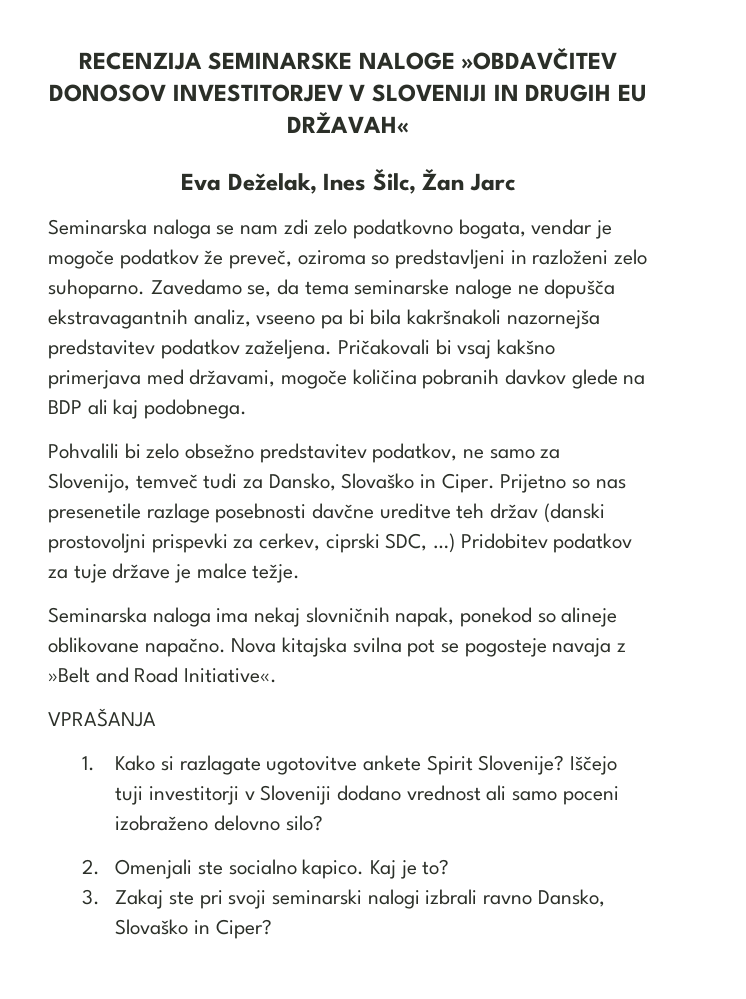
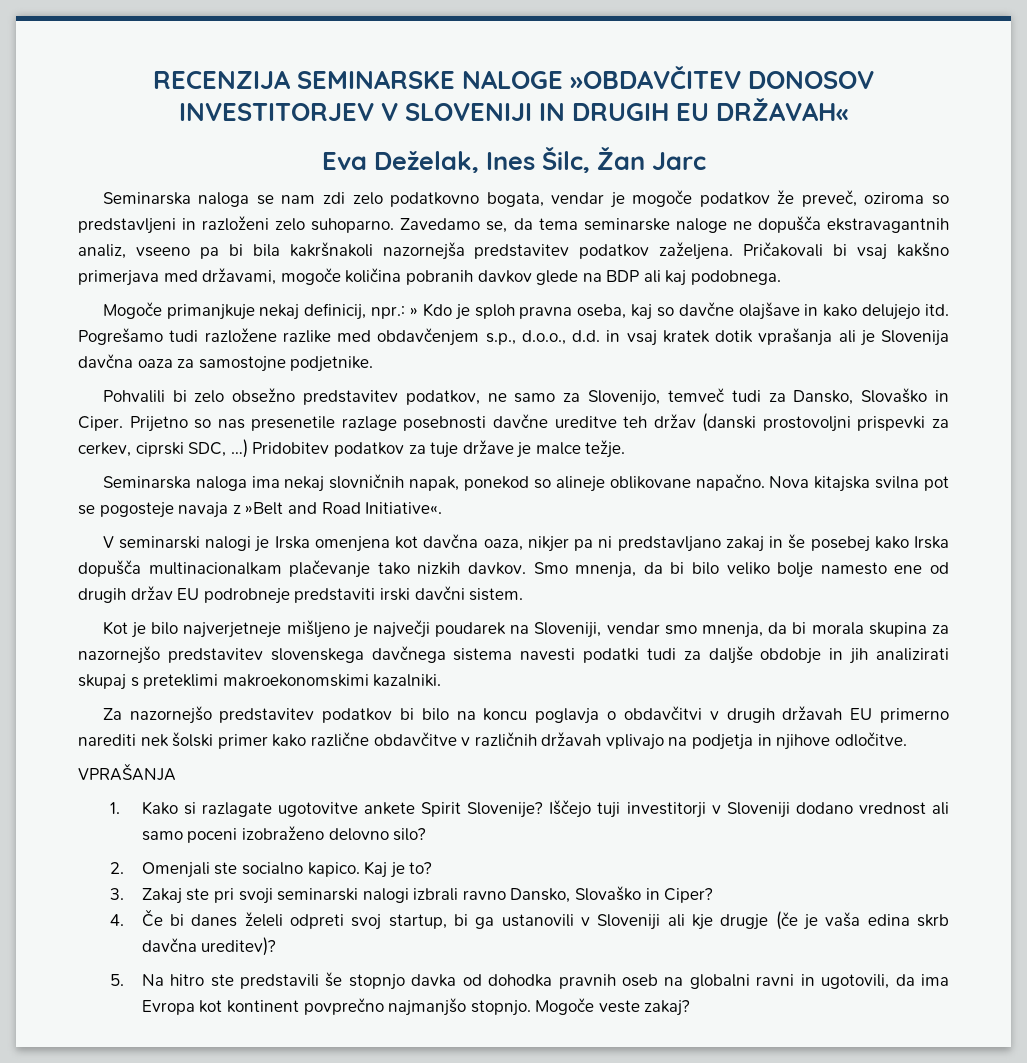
+ Mogoče primanjkuje nekaj definicij, npr.: » Kdo je sploh pravna oseba, kaj so davčne olajšave in kako delujejo itd. Pogrešamo tudi razložene razlike med obdavčenjem s.p., d.o.o., d.d. in vsaj kratek dotik vprašanja ali je Slovenija davčna oaza za samostojne podjetnike.
+ V seminarski nalogi je Irska omenjena kot davčna oaza, nikjer pa ni predstavljano zakaj in še posebej kako Irska dopušča multinacionalkam plačevanje tako nizkih davkov. Smo mnenja, da bi bilo veliko bolje namesto ene od drugih držav EU podrobneje predstaviti irski davčni sistem.
+ Kot je bilo najverjetneje mišljeno je največji poudarek na Sloveniji, vendar smo mnenja, da bi morala skupina za nazornejšo predstavitev slovenskega davčnega sistema navesti podatki tudi za daljše obdobje in jih analizirati skupaj s preteklimi makroekonomskimi kazalniki.
+ Za nazornejšo predstavitev podatkov bi bilo na koncu poglavja o obdavčitvi v drugih državah EU primerno narediti nek šolski primer kako različne obdavčitve v različnih državah vplivajo na podjetja in njihove odločitve.
+ 4. Če bi danes želeli odpreti svoj startup, bi ga ustanovili v Sloveniji ali kje drugje (če je vaša edina skrb davčna ureditev)?
+ 5. Na hitro ste predstavili še stopnjo davka od dohodka pravnih oseb na globalni ravni in ugotovili, da ima Evropa kot kontinent povprečno najmanjšo stopnjo. Mogoče veste zakaj?

